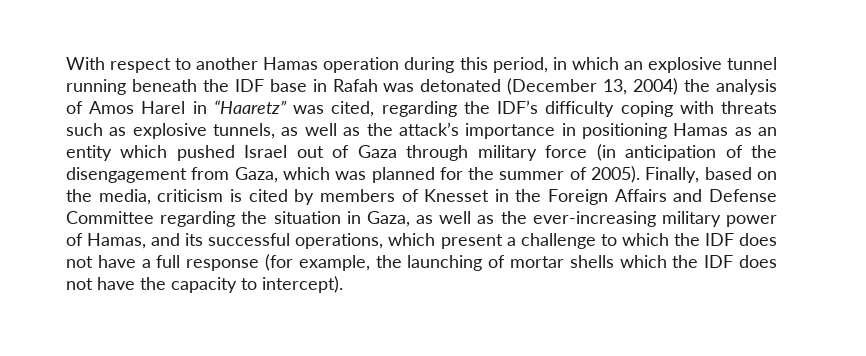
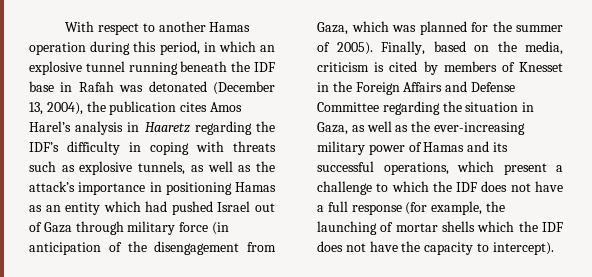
- With respect to another Hamas operation during this period, in which an explosive tunnel running beneath the IDF base in Rafah was detonated (December 13, 2004) the analysis of Amos Harel in “Haaretz” was cited, regarding the IDF’s difficulty coping with threats such as explosive tunnels, as well as the attack’s importance in positioning Hamas as an entity which pushed Israel out of Gaza through military force (in anticipation of the disengagement from Gaza, which was planned for the summer of 2005).
+ With respect to another Hamas operation during this period, in which an explosive tunnel running beneath the IDF base in Rafah was detonated (December 13, 2004), the publication cites Amos Harel’s analysis in Haaretz regarding the IDF’s difficulty in coping with threats such as explosive tunnels, as well as the attack’s importance in positioning Hamas as an entity which had pushed Israel out of Gaza through military force (in anticipation of the disengagement from Gaza, which was planned for the summer of 2005).
- Finally, based on the media, criticism is cited by members of Knesset in the Foreign Affairs and Defense Committee regarding the situation in Gaza, as well as the ever-increasing military power of Hamas, and its successful operations, which present a challenge to which the IDF does not have a full response (for example, the launching of mortar shells which the IDF does not have the capacity to intercept).
+ Finally, based on the media, criticism is cited by members of Knesset in the Foreign Affairs and Defense Committee regarding the situation in Gaza, as well as the ever-increasing military power of Hamas and its successful operations, which present a challenge to which the IDF does not have a full response (for example, the launching of mortar shells which the IDF does not have the capacity to intercept).

